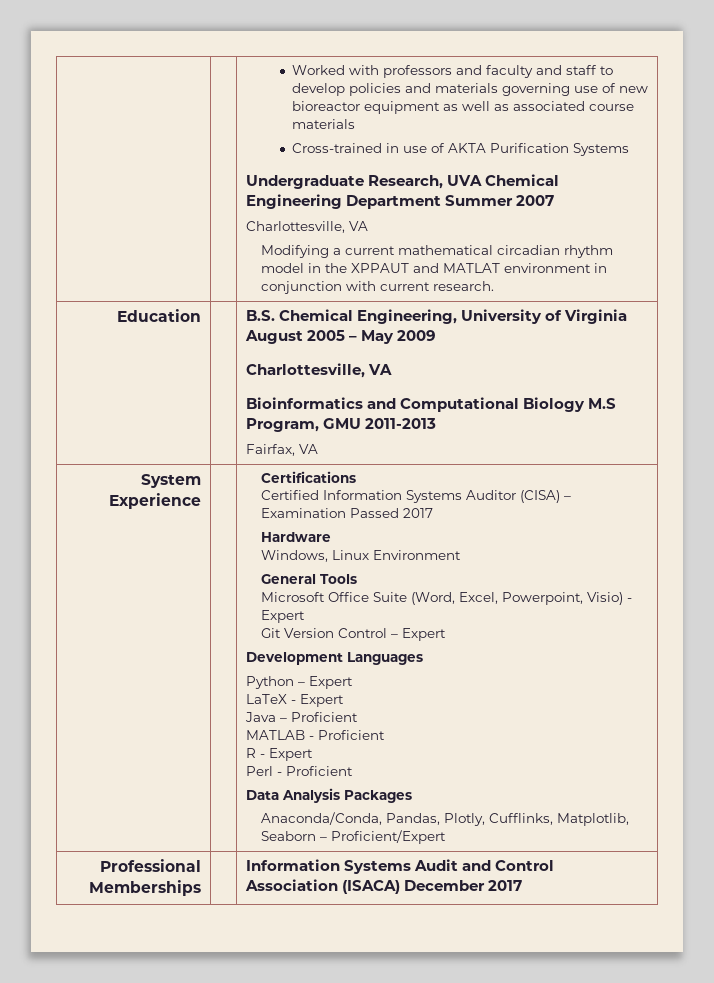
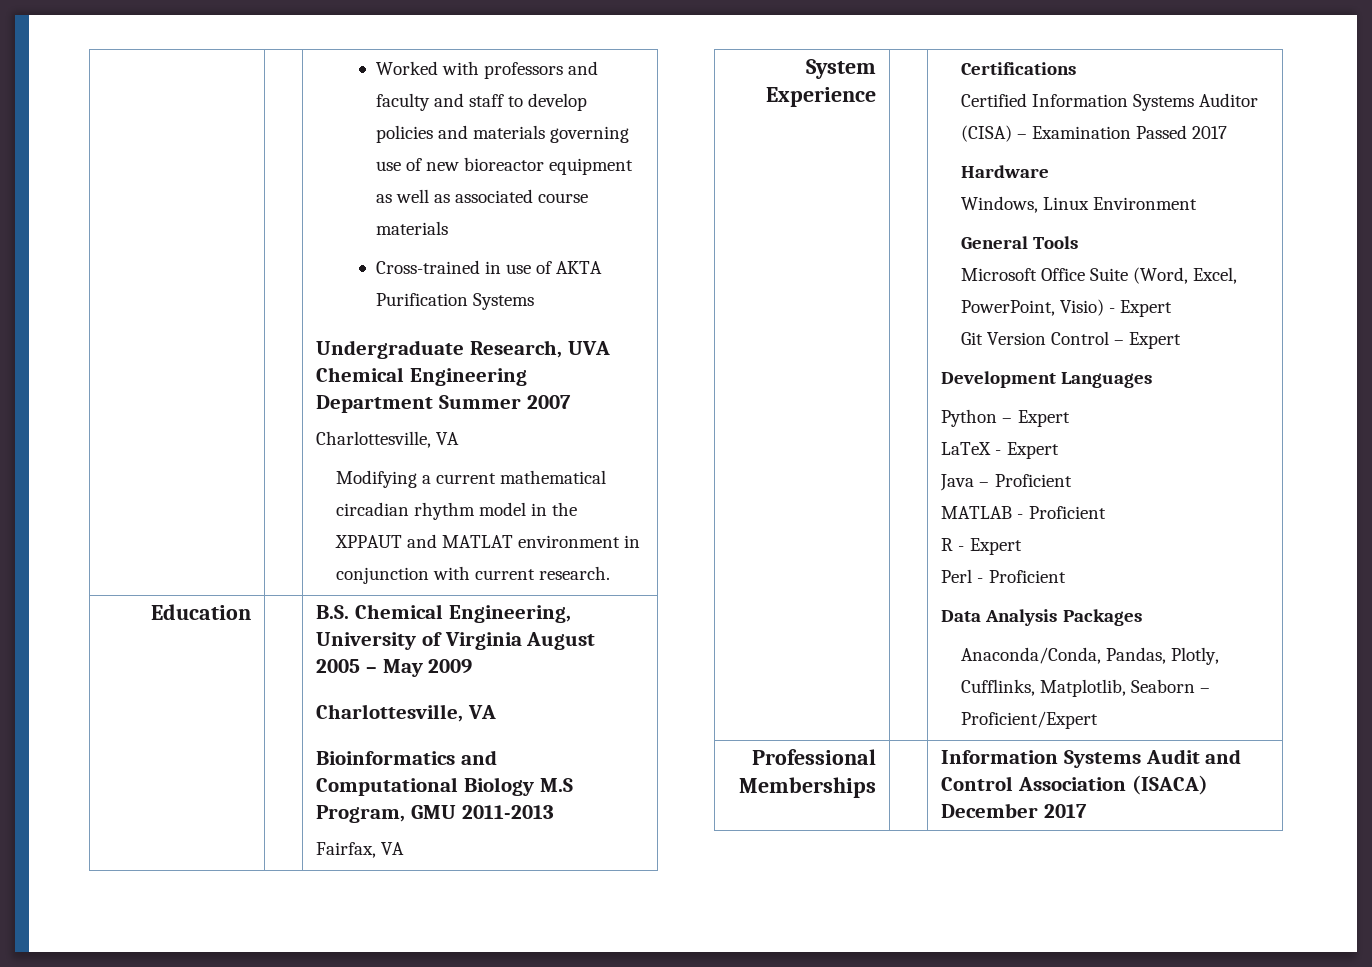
- Microsoft Office Suite (Word, Excel, Powerpoint, Visio) - Expert
+ Microsoft Office Suite (Word, Excel, PowerPoint, Visio) - Expert

